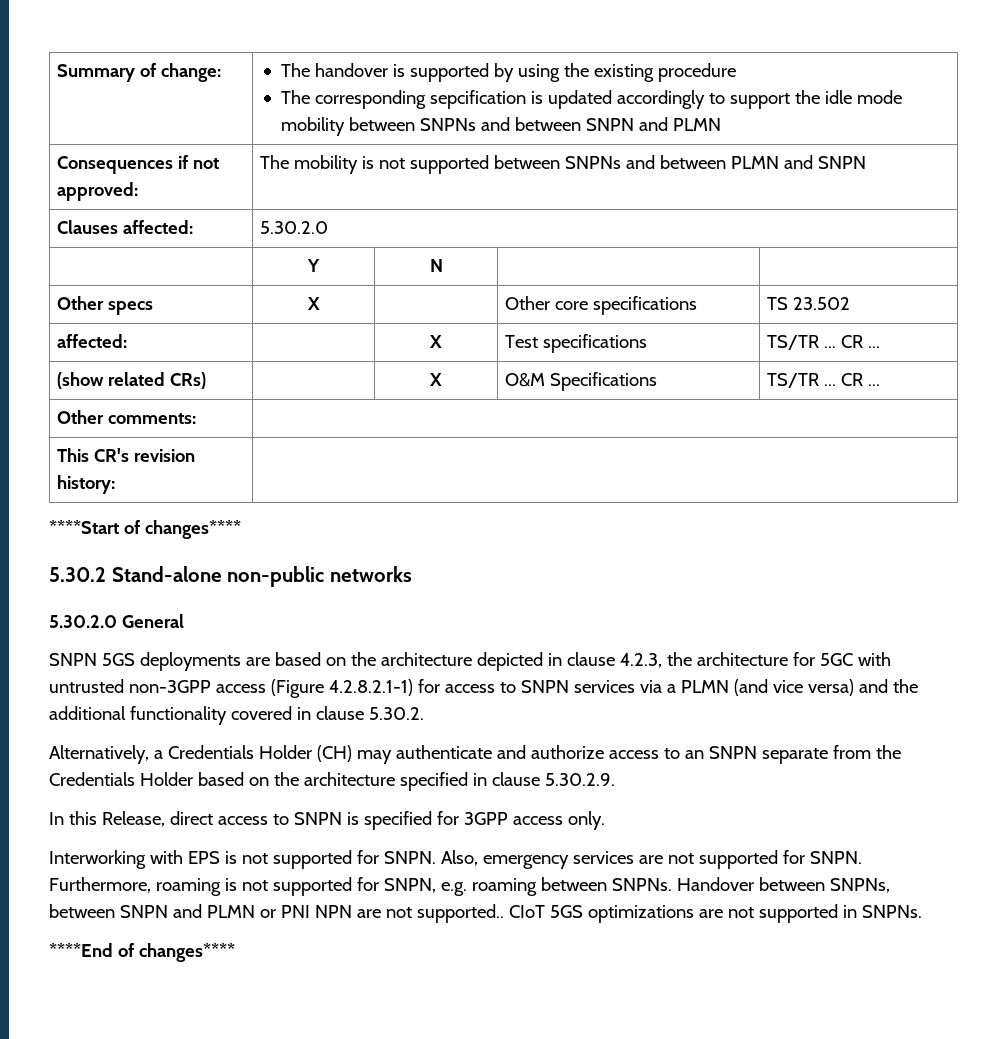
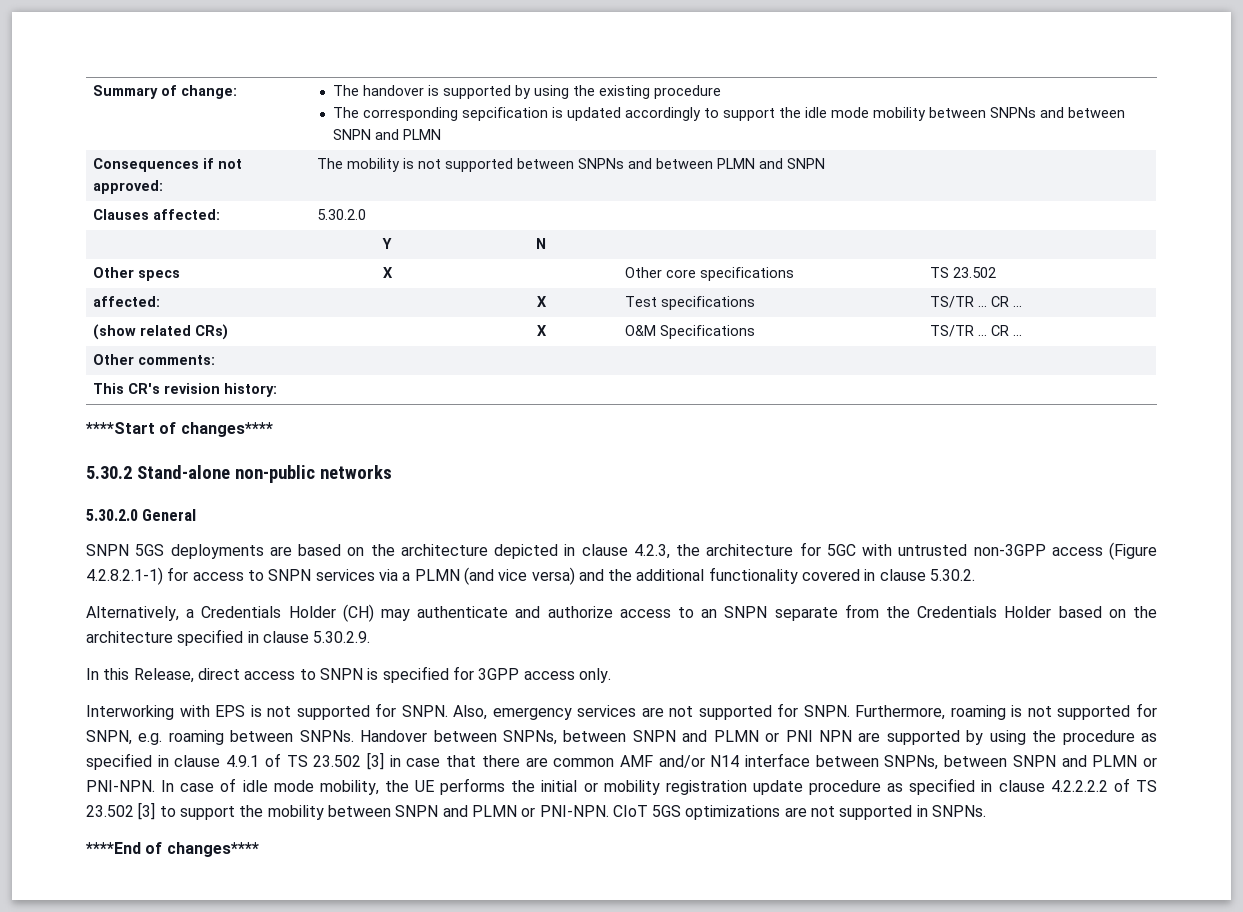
- Handover between SNPNs, between SNPN and PLMN or PNI NPN are not supported..
+ Handover between SNPNs, between SNPN and PLMN or PNI NPN are supported by using the procedure as specified in clause 4.9.1 of TS 23.502 [3] in case that there are common AMF and/or N14 interface between SNPNs, between SNPN and PLMN or PNI-NPN. In case of idle mode mobility, the UE performs the initial or mobility registration update procedure as specified in clause 4.2.2.2.2 of TS 23.502 [3] to support the mobility between SNPN and PLMN or PNI-NPN.

